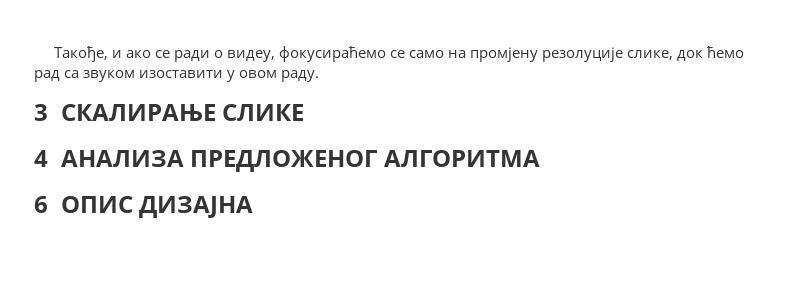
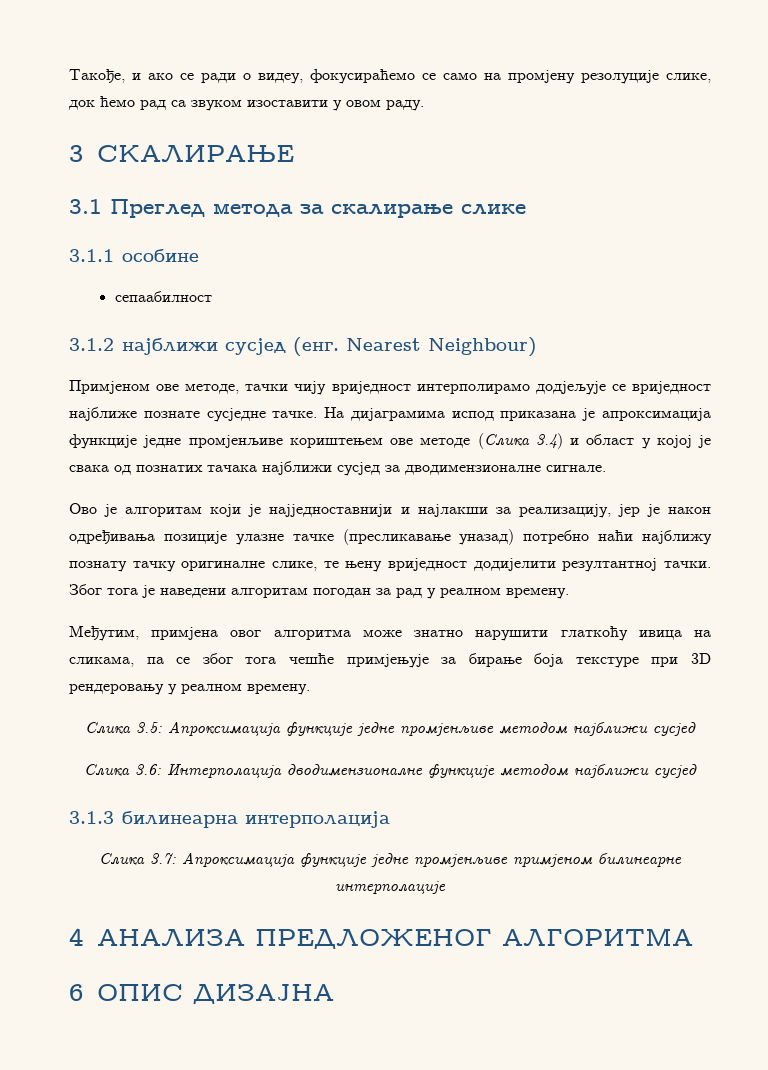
- 3 СКАЛИРАЊЕ СЛИКЕ
+ 3 СКАЛИРАЊЕ
+ 3.1 Преглед метода за скалирање слике
+ 3.1.1 особине
+ сепаабилност
+ 3.1.2 најближи сусјед (енг. Nearest Neighbour)
+ Примјеном ове методе, тачки чију вриједност интерполирамо додјељује се вриједност најближе познате сусједне тачке. На дијаграмима испод приказана је апроксимација функције једне промјенљиве кориштењем ове методе (Слика 3.4) и област у којој је свака од познатих тачака најближи сусјед за дводимензионалне сигнале.
+ Ово је алгоритам који је најједноставнији и најлакши за реализацију, јер је након одређивања позиције улазне тачке (пресликавање уназад) потребно наћи најближу познату тачку оригиналне слике, те њену вриједност додијелити резултантној тачки. Због тога је наведени алгоритам погодан за рад у реалном времену.
+ Међутим, примјена овог алгоритма може знатно нарушити глаткоћу ивица на сликама, па се због тога чешће примјењује за бирање боја текстуре при 3D рендеровању у реалном времену.
+ Слика 3.5: Апроксимација функције једне промјенљиве методом најближи сусјед
+ Слика 3.6: Интерполација дводимензионалне функције методом најближи сусјед
+ 3.1.3 билинеарна интерполација
+ Слика 3.7: Апроксимација функције једне промјенљиве примјеном билинеарне интерполације

